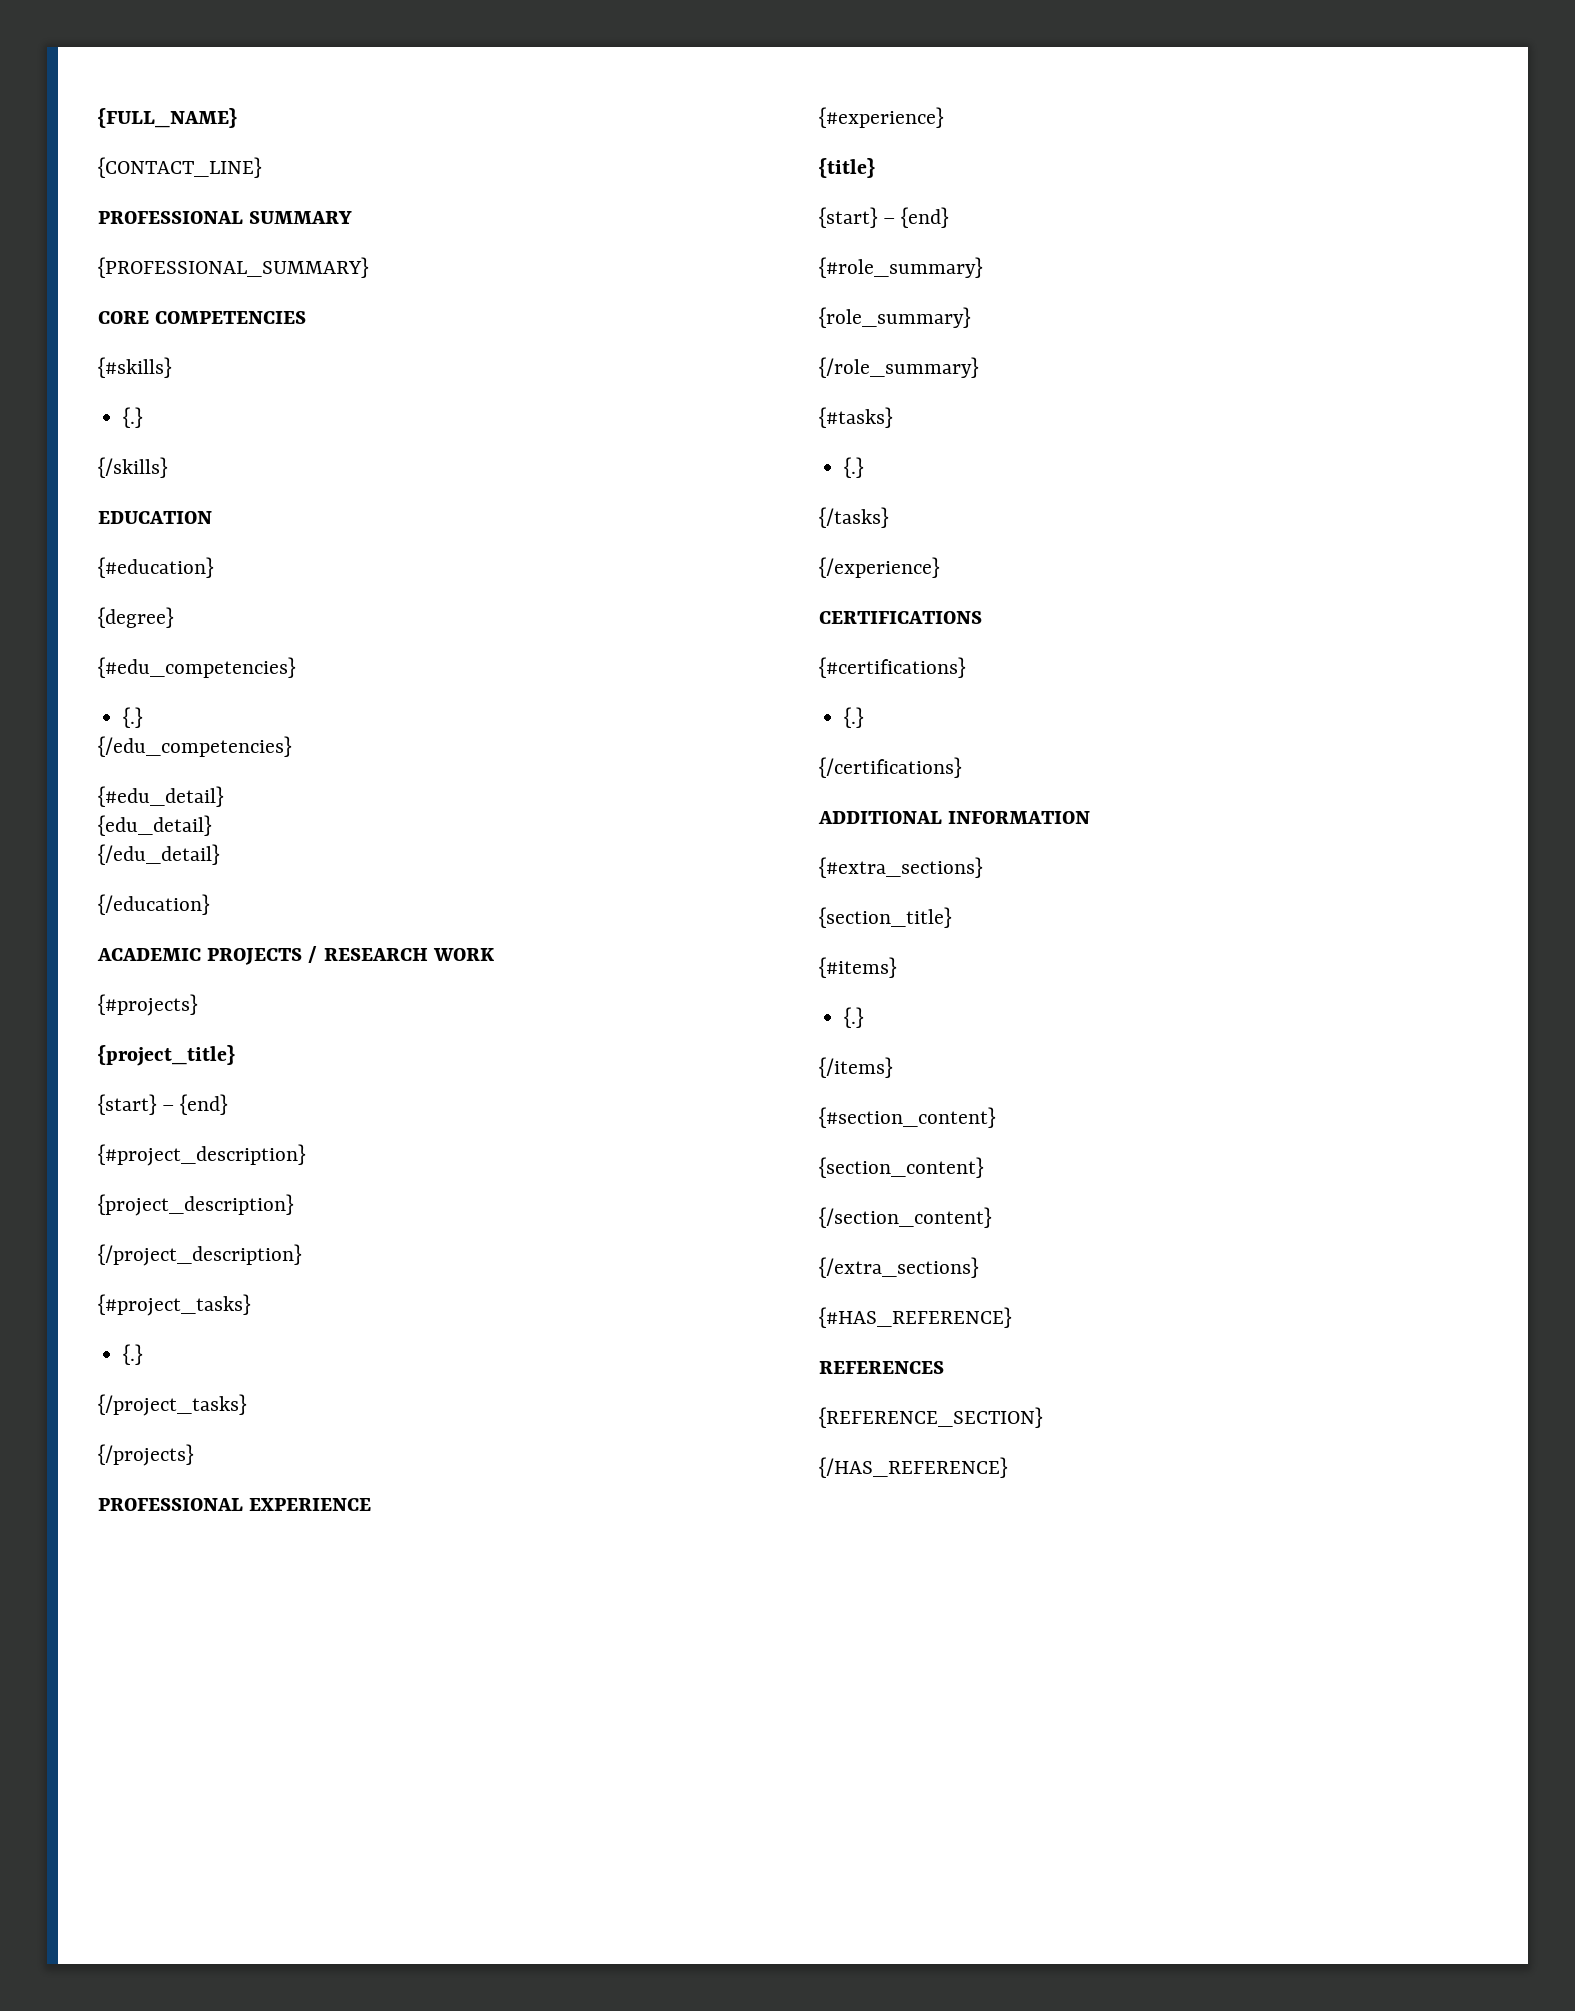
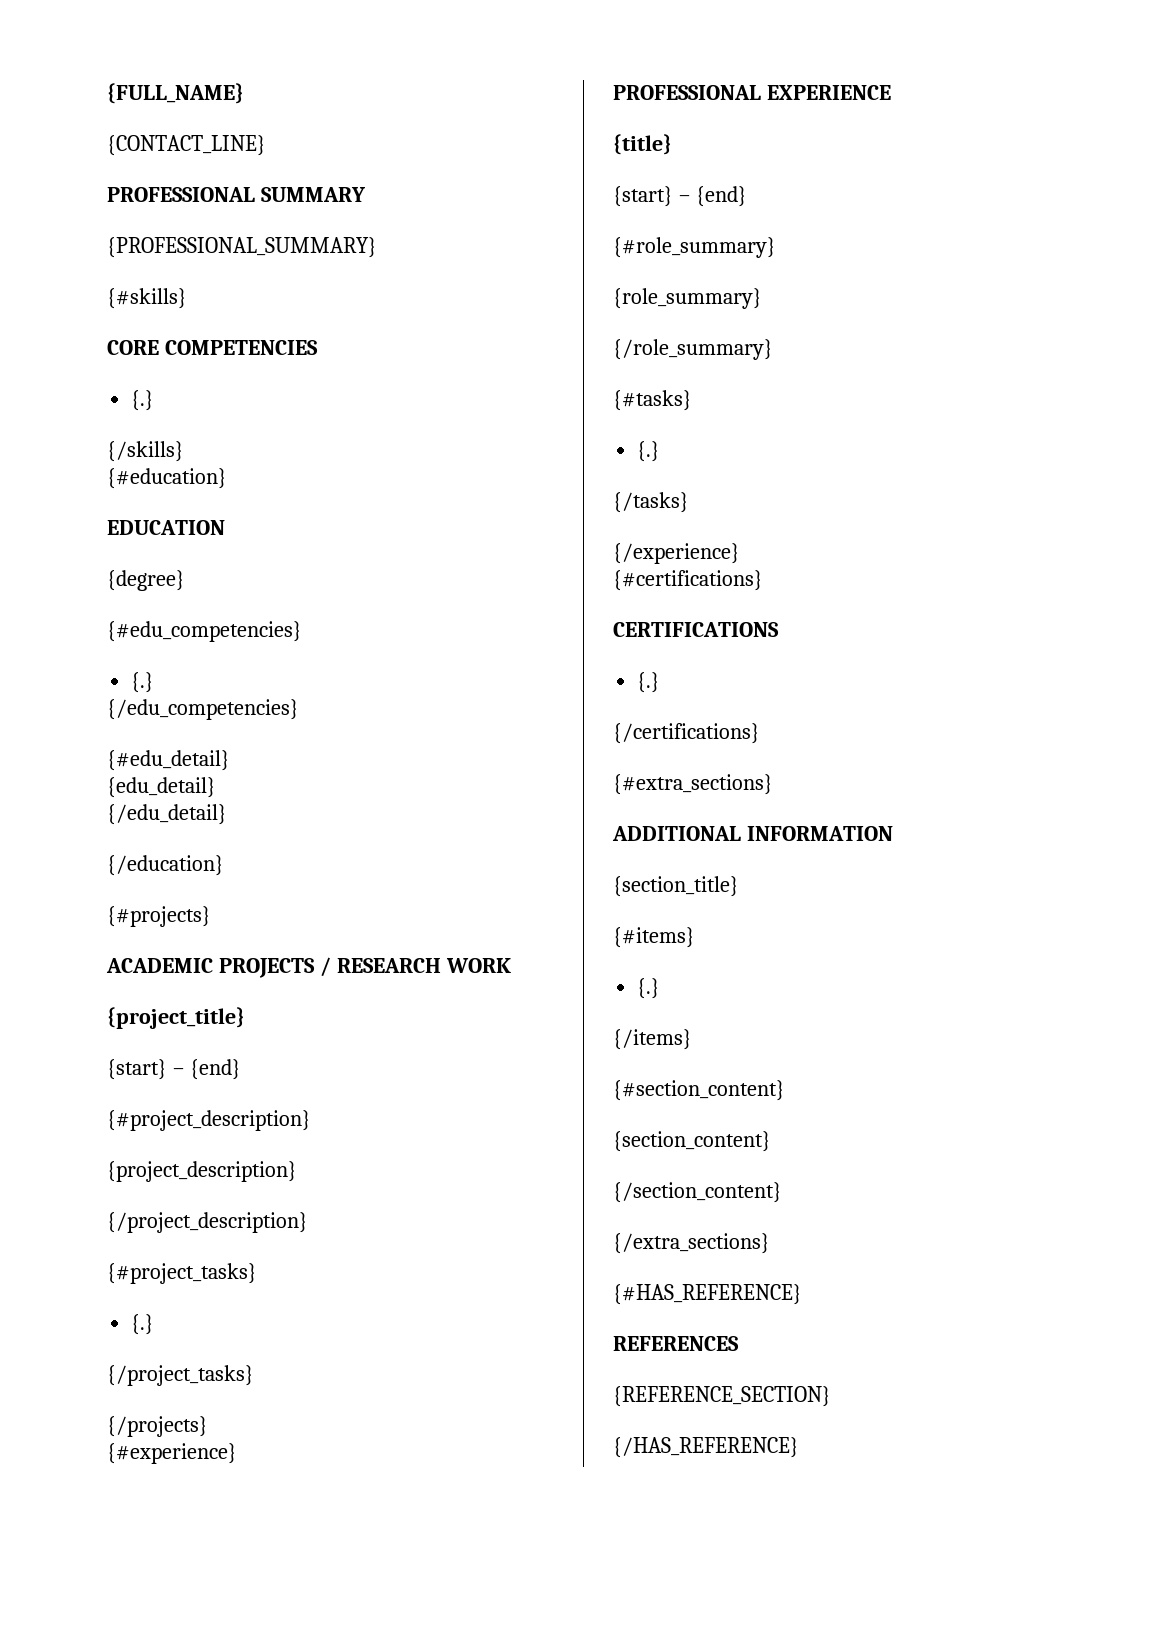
+ {#skills}
- {#skills}
+ {#education}
- {#education}
+ {#projects}
- {#projects}
+ {#experience}
- {#experience}
+ {#certifications}
- {#certifications}
+ {#extra_sections}
- {#extra_sections}

